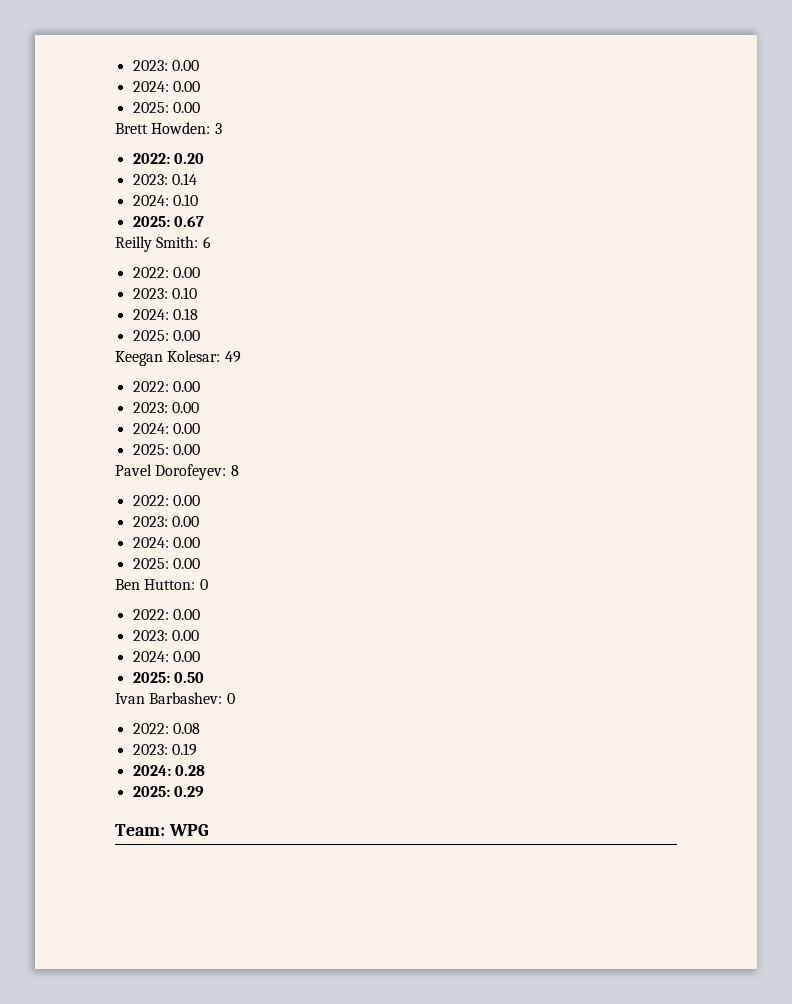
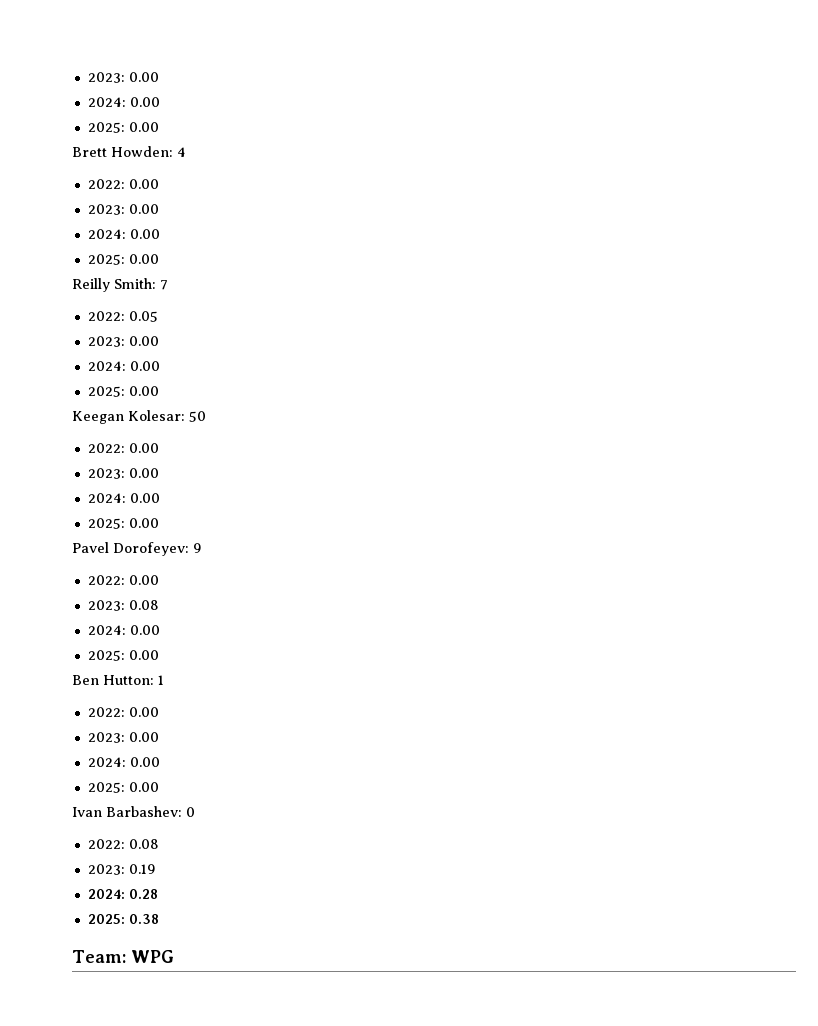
- Brett Howden: 3
- 2022: 0.20
- 2023: 0.14
- 2024: 0.10
- 2025: 0.67
- Reilly Smith: 6
+ Brett Howden: 4
  2022: 0.00
- 2023: 0.10
- 2024: 0.18
+ 2023: 0.00
+ 2024: 0.00
+ 2025: 0.00
+ Reilly Smith: 7
+ 2022: 0.05
+ 2023: 0.00
+ 2024: 0.00
- Keegan Kolesar: 49
+ Keegan Kolesar: 50
- Pavel Dorofeyev: 8
+ Pavel Dorofeyev: 9
+ 2022: 0.00
+ 2023: 0.08
+ 2024: 0.00
+ 2025: 0.00
+ Ben Hutton: 1
  2022: 0.00
  2023: 0.00
  2024: 0.00
  2025: 0.00
- Ben Hutton: 0
- 2022: 0.00
- 2023: 0.00
- 2024: 0.00
- 2025: 0.50
- 2025: 0.29
+ 2025: 0.38

